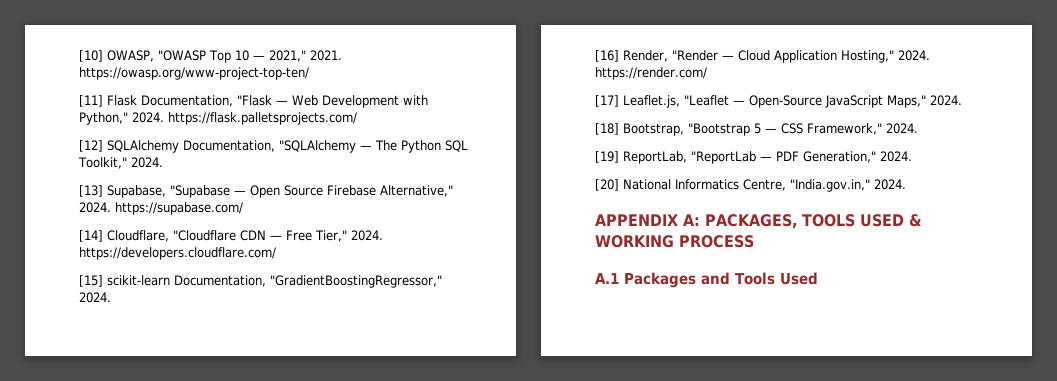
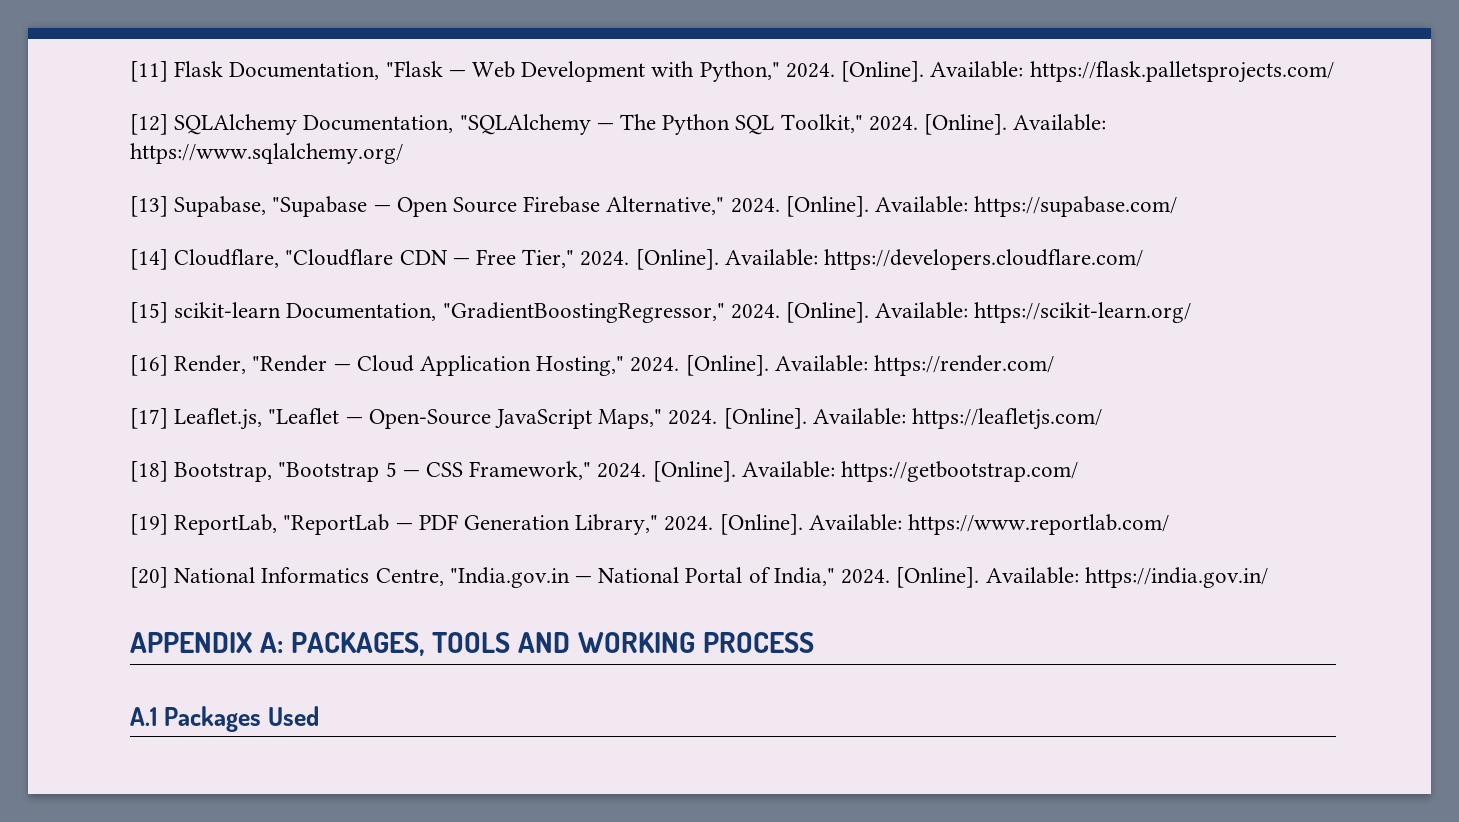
- [10] OWASP, "OWASP Top 10 — 2021," 2021. https://owasp.org/www-project-top-ten/
- [11] Flask Documentation, "Flask — Web Development with Python," 2024. https://flask.palletsprojects.com/
+ [11] Flask Documentation, "Flask — Web Development with Python," 2024. [Online]. Available: https://flask.palletsprojects.com/
+ [Online]. Available: https://www.sqlalchemy.org/
- [13] Supabase, "Supabase — Open Source Firebase Alternative," 2024. https://supabase.com/
+ [13] Supabase, "Supabase — Open Source Firebase Alternative," 2024. [Online]. Available: https://supabase.com/
- [14] Cloudflare, "Cloudflare CDN — Free Tier," 2024. https://developers.cloudflare.com/
+ [14] Cloudflare, "Cloudflare CDN — Free Tier," 2024. [Online]. Available: https://developers.cloudflare.com/
+ [Online]. Available: https://scikit-learn.org/
- [16] Render, "Render — Cloud Application Hosting," 2024. https://render.com/
+ [16] Render, "Render — Cloud Application Hosting," 2024. [Online]. Available: https://render.com/
+ [Online]. Available: https://leafletjs.com/
+ [Online]. Available: https://getbootstrap.com/
- [19] ReportLab, "ReportLab — PDF Generation," 2024.
+ [19] ReportLab, "ReportLab — PDF Generation Library," 2024. [Online]. Available: https://www.reportlab.com/
- [20] National Informatics Centre, "India.gov.in," 2024.
+ [20] National Informatics Centre, "India.gov.in — National Portal of India," 2024. [Online]. Available: https://india.gov.in/
- APPENDIX A: PACKAGES, TOOLS USED & WORKING PROCESS
+ APPENDIX A: PACKAGES, TOOLS AND WORKING PROCESS
- A.1 Packages and Tools Used
+ A.1 Packages Used

